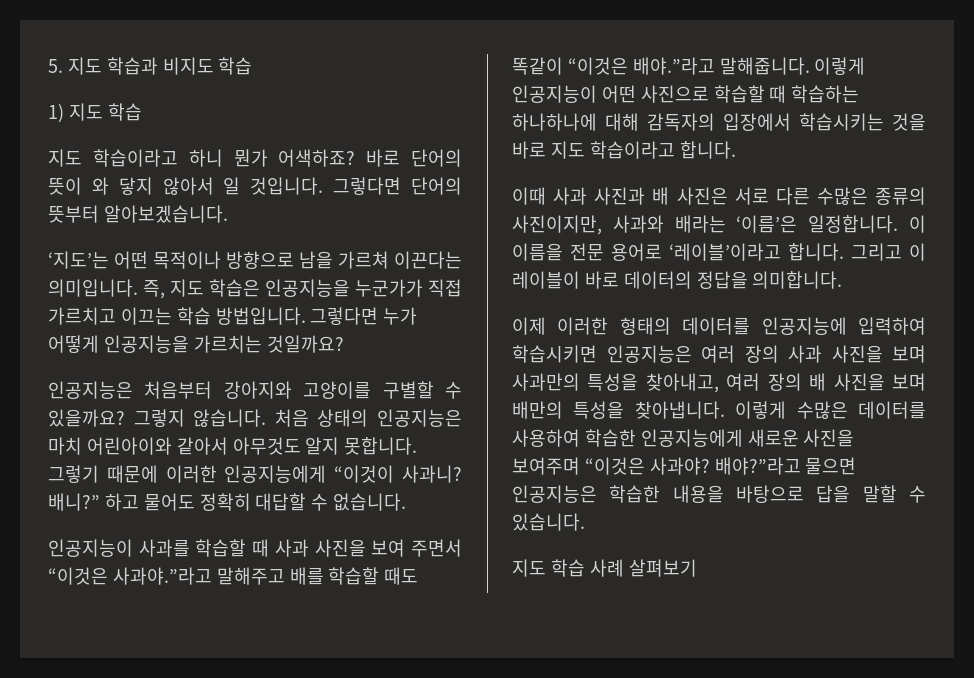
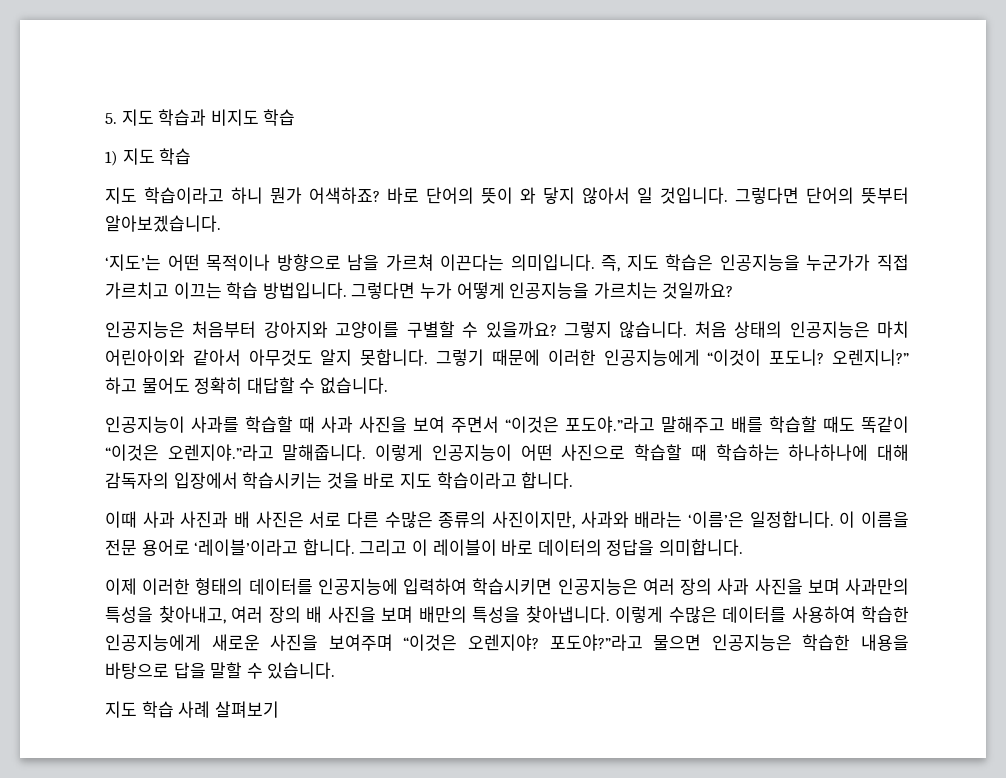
- 그렇기 때문에 이러한 인공지능에게 “이것이 사과니? 배니?”
+ 그렇기 때문에 이러한 인공지능에게 “이것이 포도니? 오렌지니?”
- 인공지능이 사과를 학습할 때 사과 사진을 보여 주면서 “이것은 사과야.”라고 말해주고 배를 학습할 때도 똑같이 “이것은 배야.”라고 말해줍니다.
+ 인공지능이 사과를 학습할 때 사과 사진을 보여 주면서 “이것은 포도야.”라고 말해주고 배를 학습할 때도 똑같이 “이것은 오렌지야.”라고 말해줍니다.
- 이렇게 수많은 데이터를 사용하여 학습한 인공지능에게 새로운 사진을 보여주며 “이것은 사과야? 배야?”라고 물으면 인공지능은 학습한 내용을 바탕으로 답을 말할 수 있습니다.
+ 이렇게 수많은 데이터를 사용하여 학습한 인공지능에게 새로운 사진을 보여주며 “이것은 오렌지야? 포도야?”라고 물으면 인공지능은 학습한 내용을 바탕으로 답을 말할 수 있습니다.

